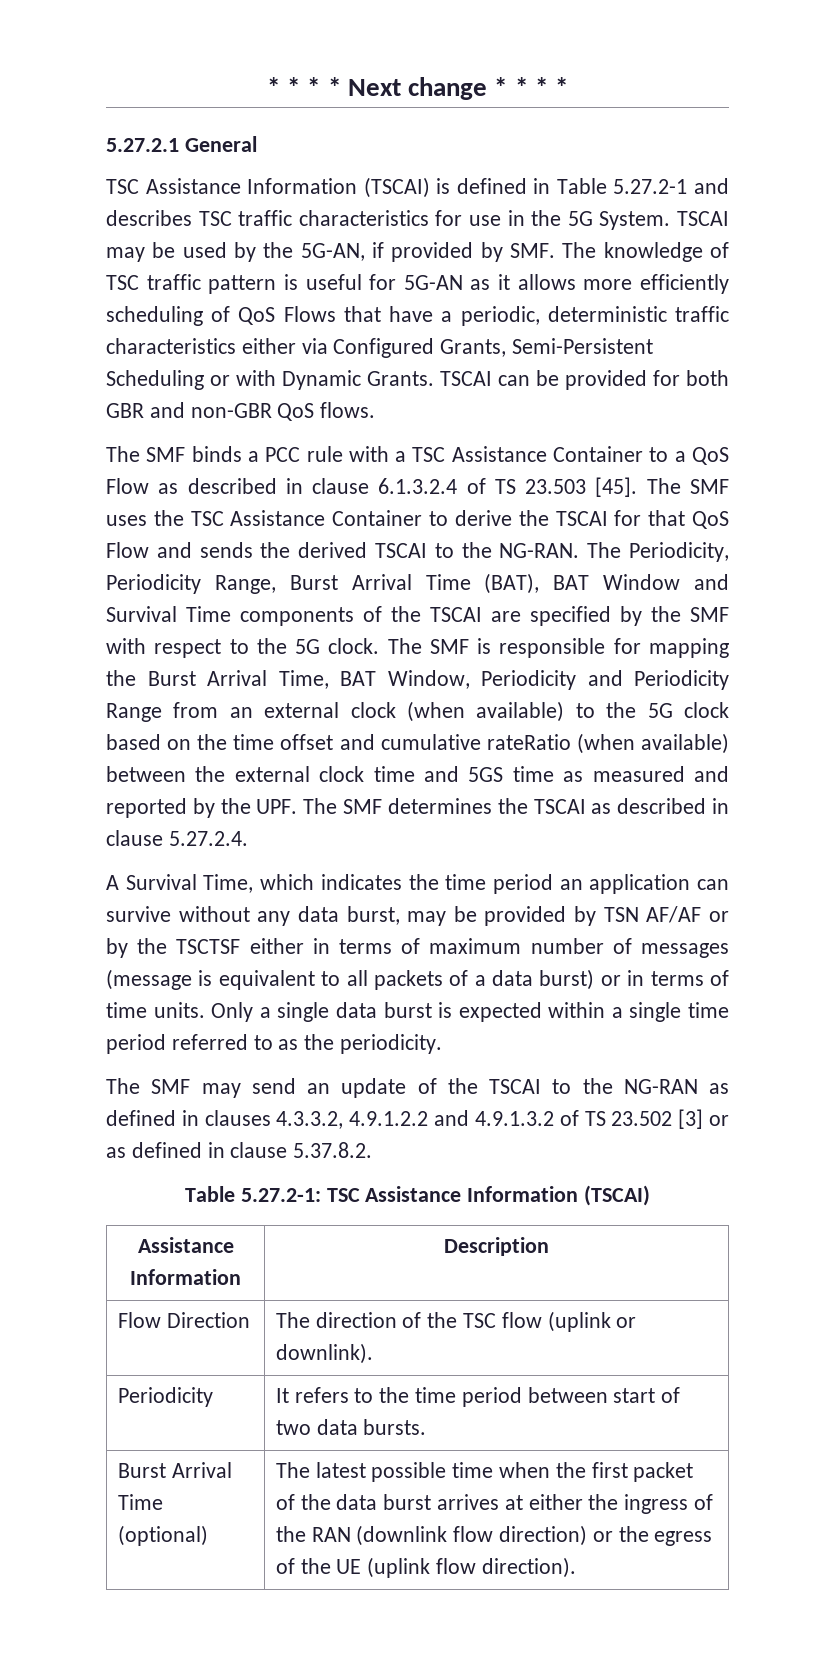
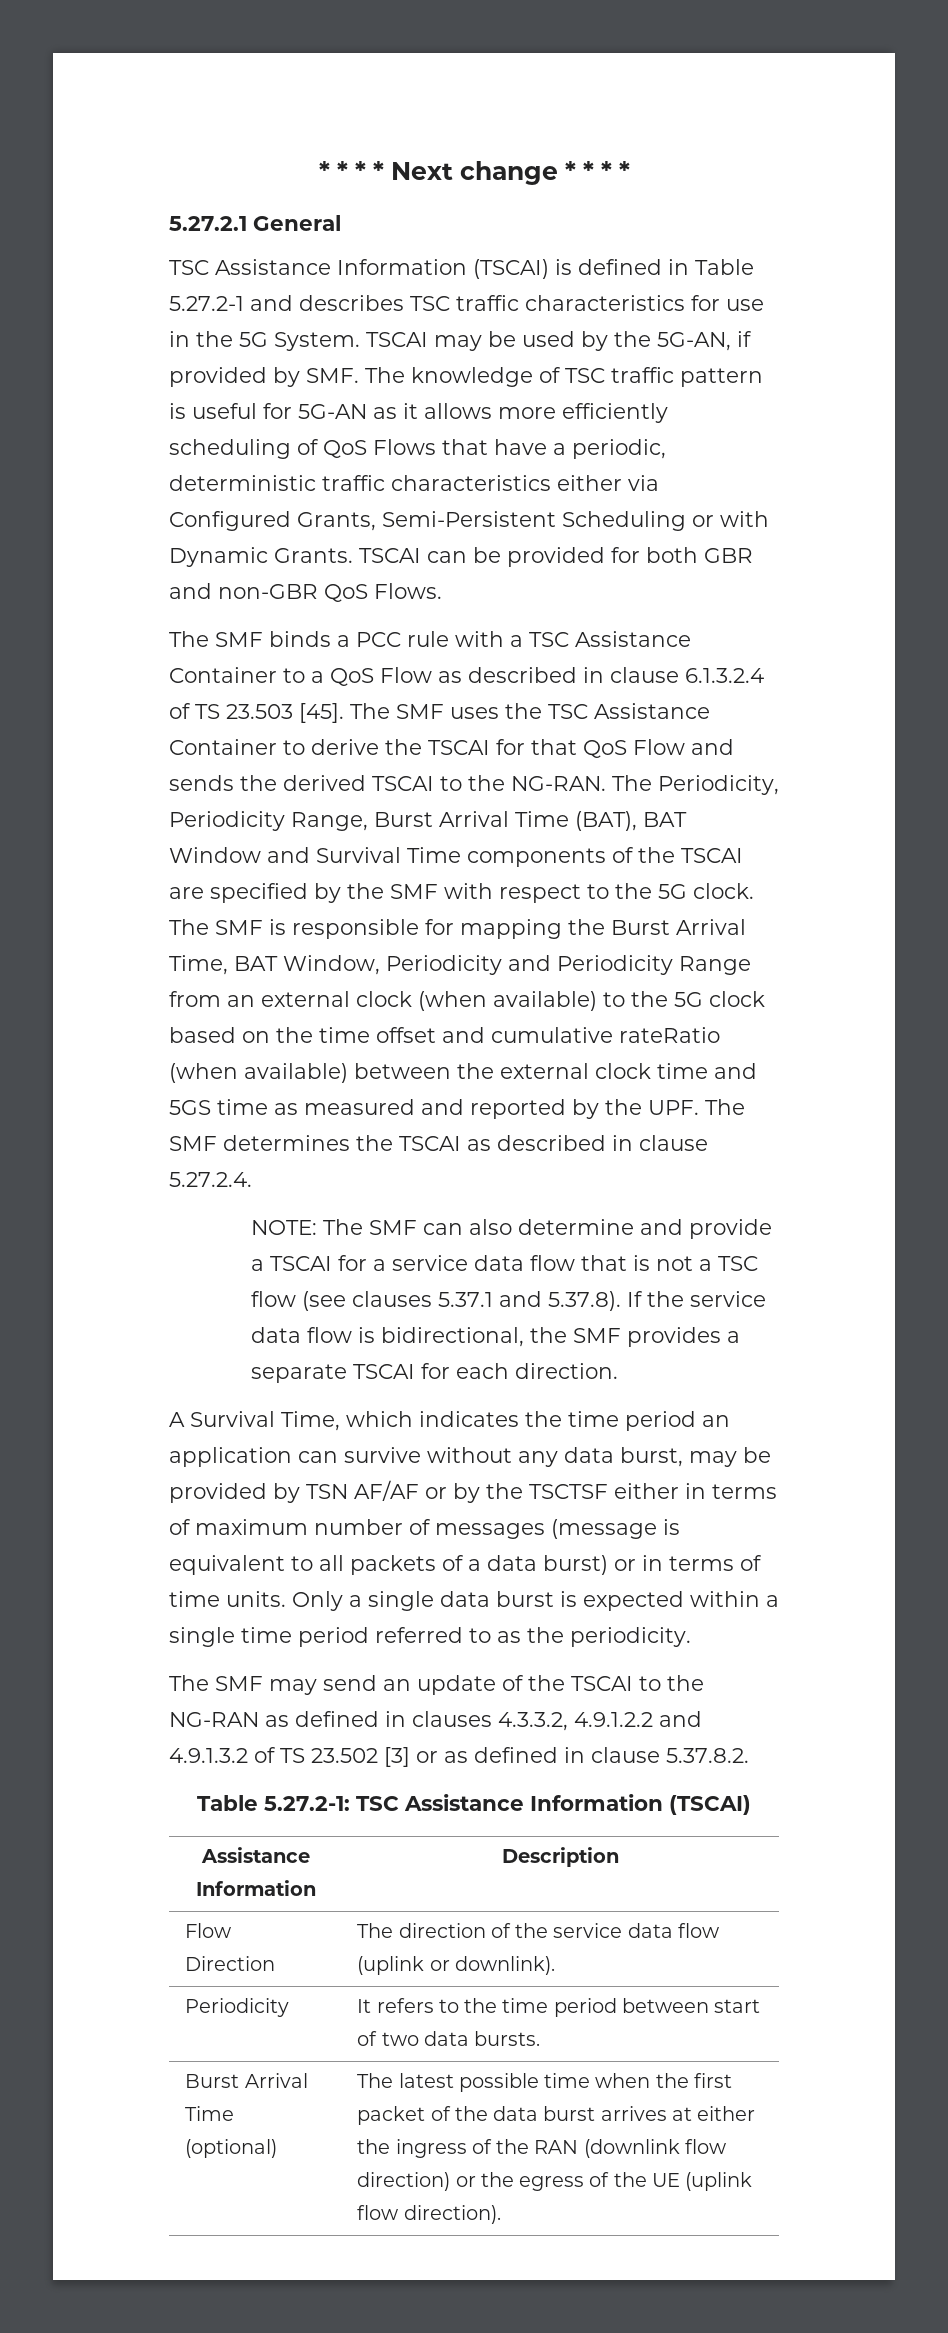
- TSCAI can be provided for both GBR and non-GBR QoS flows.
+ TSCAI can be provided for both GBR and non-GBR QoS Flows.
+ NOTE: The SMF can also determine and provide a TSCAI for a service data flow that is not a TSC flow (see clauses 5.37.1 and 5.37.8). If the service data flow is bidirectional, the SMF provides a separate TSCAI for each direction.
- Flow Direction | The direction of the TSC flow (uplink or downlink).
+ Flow Direction | The direction of the service data flow (uplink or downlink).

